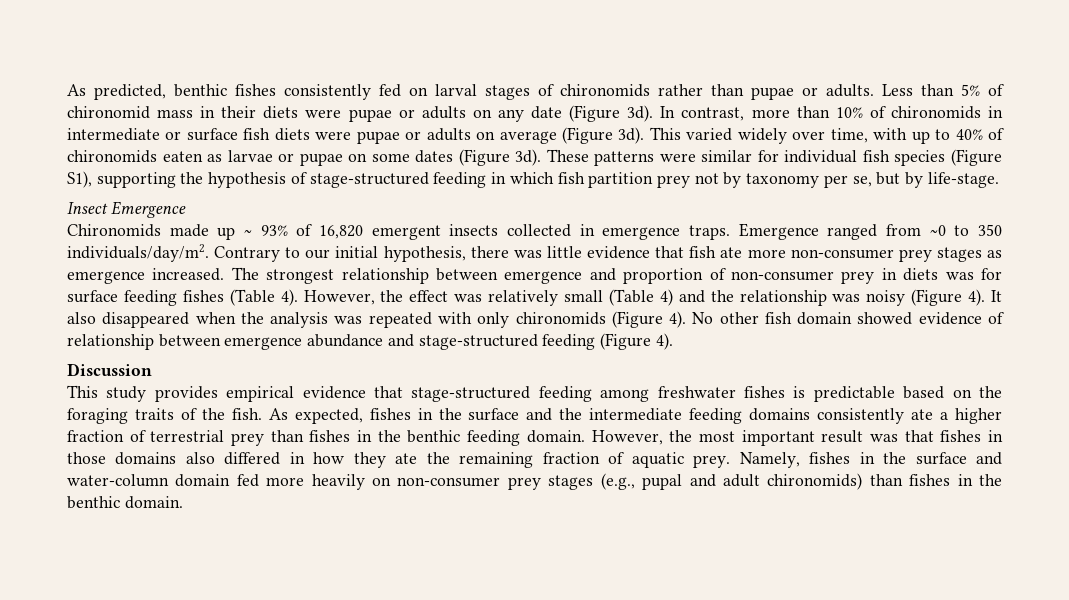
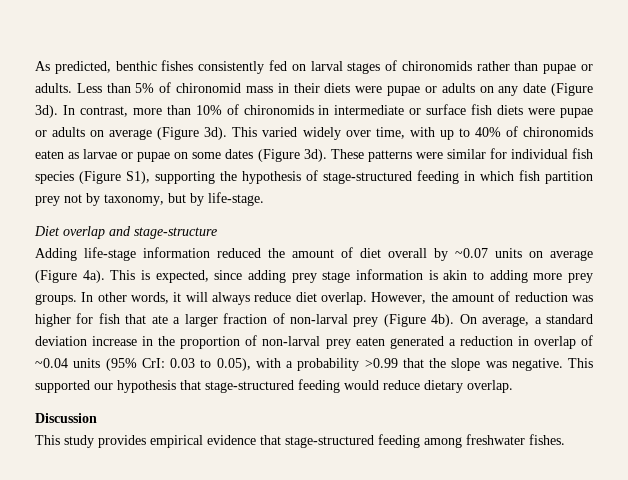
- These patterns were similar for individual fish species (Figure S1), supporting the hypothesis of stage-structured feeding in which fish partition prey not by taxonomy per se, but by life-stage.
+ These patterns were similar for individual fish species (Figure S1), supporting the hypothesis of stage-structured feeding in which fish partition prey not by taxonomy, but by life-stage.
- Insect Emergence
- Chironomids made up ~ 93% of 16,820 emergent insects collected in emergence traps. Emergence ranged from ~0 to 350 individuals/day/m2. Contrary to our initial hypothesis, there was little evidence that fish ate more non-consumer prey stages as emergence increased. The strongest relationship between emergence and proportion of non-consumer prey in diets was for surface feeding fishes (Table 4). However, the effect was relatively small (Table 4) and the relationship was noisy (Figure 4). It also disappeared when the analysis was repeated with only chironomids (Figure 4). No other fish domain showed evidence of relationship between emergence abundance and stage-structured feeding (Figure 4).
+ Diet overlap and stage-structure
+ Adding life-stage information reduced the amount of diet overall by ~0.07 units on average (Figure 4a). This is expected, since adding prey stage information is akin to adding more prey groups. In other words, it will always reduce diet overlap. However, the amount of reduction was higher for fish that ate a larger fraction of non-larval prey (Figure 4b). On average, a standard deviation increase in the proportion of non-larval prey eaten generated a reduction in overlap of ~0.04 units (95% CrI: 0.03 to 0.05), with a probability >0.99 that the slope was negative. This supported our hypothesis that stage-structured feeding would reduce dietary overlap.
- This study provides empirical evidence that stage-structured feeding among freshwater fishes is predictable based on the foraging traits of the fish. As expected, fishes in the surface and the intermediate feeding domains consistently ate a higher fraction of terrestrial prey than fishes in the benthic feeding domain. However, the most important result was that fishes in those domains also differed in how they ate the remaining fraction of aquatic prey. Namely, fishes in the surface and water-column domain fed more heavily on non-consumer prey stages (e.g., pupal and adult chironomids) than fishes in the benthic domain.
+ This study provides empirical evidence that stage-structured feeding among freshwater fishes.

